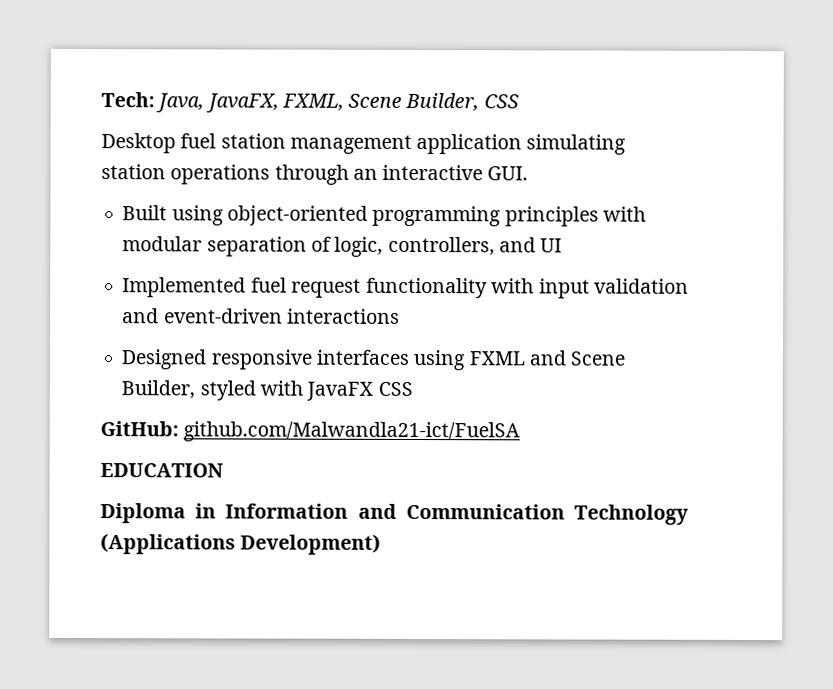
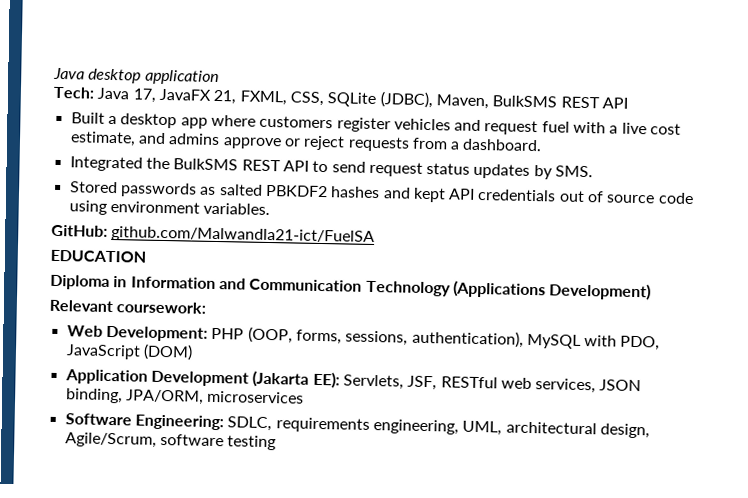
- Tech: Java, JavaFX, FXML, Scene Builder, CSS
- Desktop fuel station management application simulating station operations through an interactive GUI.
- Built using object-oriented programming principles with modular separation of logic, controllers, and UI
- Implemented fuel request functionality with input validation and event-driven interactions
- Designed responsive interfaces using FXML and Scene Builder, styled with JavaFX CSS
+ Java desktop application
+ Tech: Java 17, JavaFX 21, FXML, CSS, SQLite (JDBC), Maven, BulkSMS REST API
+ Built a desktop app where customers register vehicles and request fuel with a live cost estimate, and admins approve or reject requests from a dashboard.
+ Integrated the BulkSMS REST API to send request status updates by SMS.
+ Stored passwords as salted PBKDF2 hashes and kept API credentials out of source code using environment variables.
+ Relevant coursework:
+ Web Development: PHP (OOP, forms, sessions, authentication), MySQL with PDO, JavaScript (DOM)
+ Application Development (Jakarta EE): Servlets, JSF, RESTful web services, JSON binding, JPA/ORM, microservices
+ Software Engineering: SDLC, requirements engineering, UML, architectural design, Agile/Scrum, software testing

